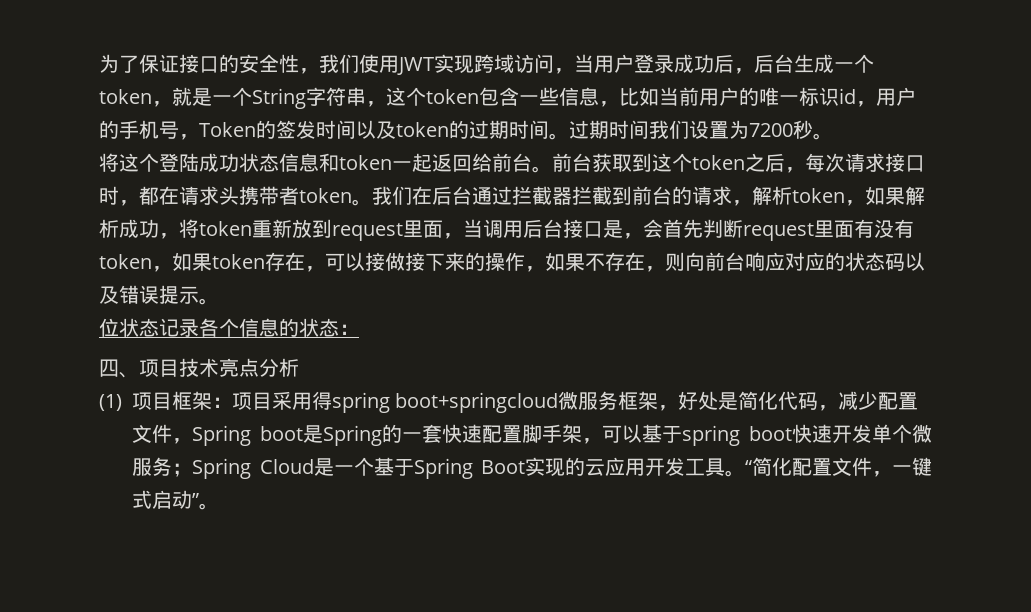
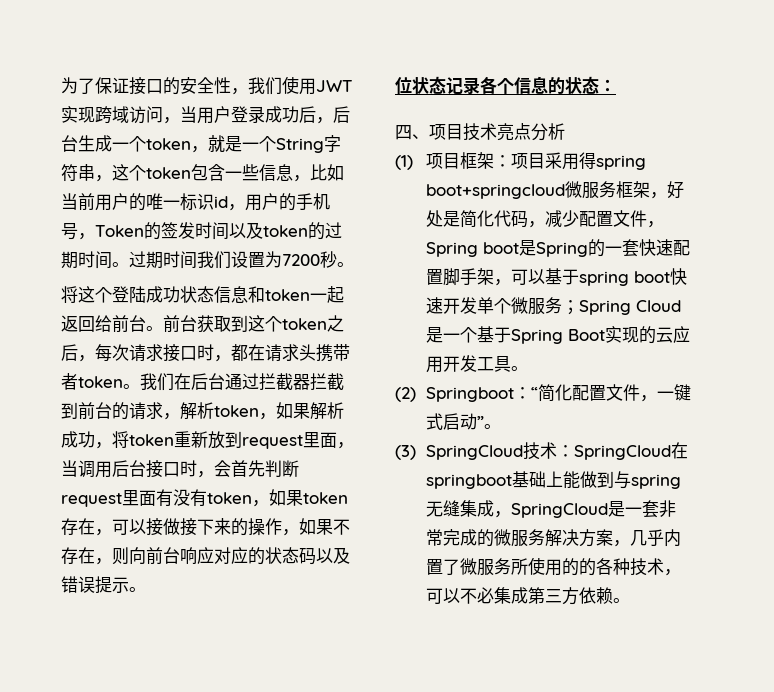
- 我们在后台通过拦截器拦截到前台的请求，解析token，如果解析成功，将token重新放到request里面，当调用后台接口是，会首先判断request里面有没有token，如果token存在，可以接做接下来的操作，如果不存在，则向前台响应对应的状态码以及错误提示。
+ 我们在后台通过拦截器拦截到前台的请求，解析token，如果解析成功，将token重新放到request里面，当调用后台接口时，会首先判断request里面有没有token，如果token存在，可以接做接下来的操作，如果不存在，则向前台响应对应的状态码以及错误提示。
- (1)项目框架：项目采用得spring boot+springcloud微服务框架，好处是简化代码，减少配置文件，Spring boot是Spring的一套快速配置脚手架，可以基于spring boot快速开发单个微服务；Spring Cloud是一个基于Spring Boot实现的云应用开发工具。“简化配置文件，一键式启动”。
+ (1)项目框架：项目采用得spring boot+springcloud微服务框架，好处是简化代码，减少配置文件，Spring boot是Spring的一套快速配置脚手架，可以基于spring boot快速开发单个微服务；Spring Cloud是一个基于Spring Boot实现的云应用开发工具。
+ (2) Springboot：“简化配置文件，一键式启动”。
+ (3) SpringCloud技术：SpringCloud在springboot基础上能做到与spring无缝集成，SpringCloud是一套非常完成的微服务解决方案，几乎内置了微服务所使用的的各种技术，可以不必集成第三方依赖。

